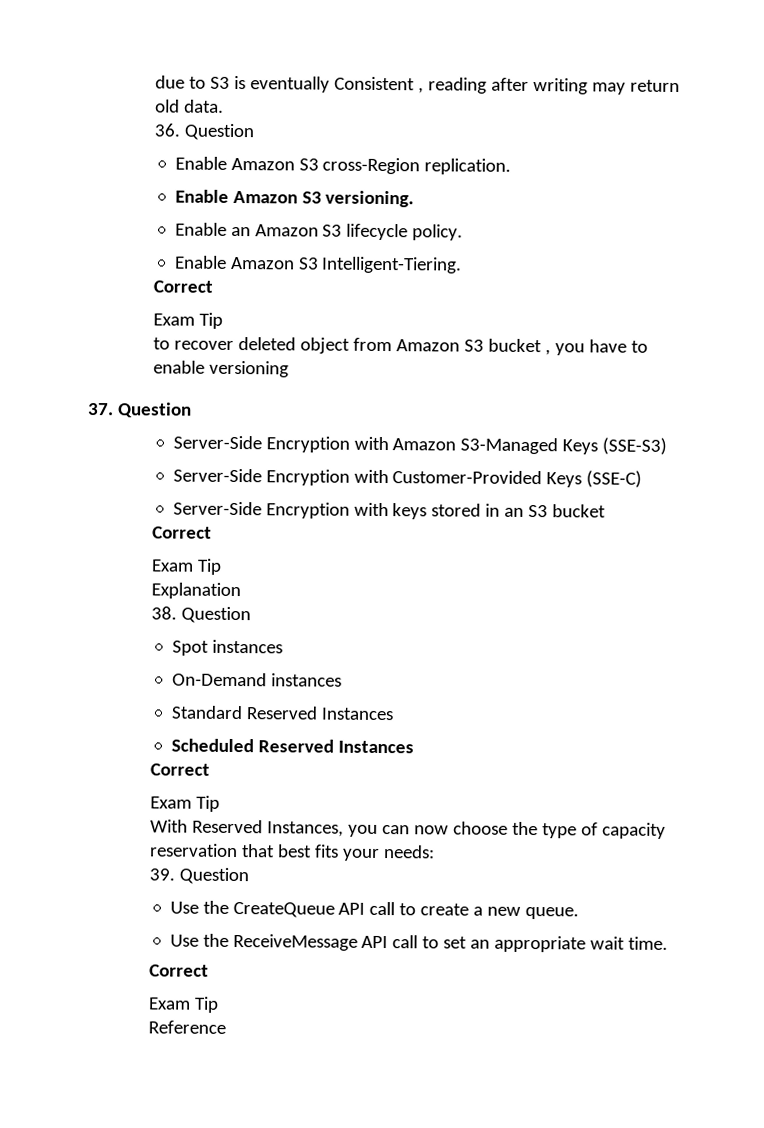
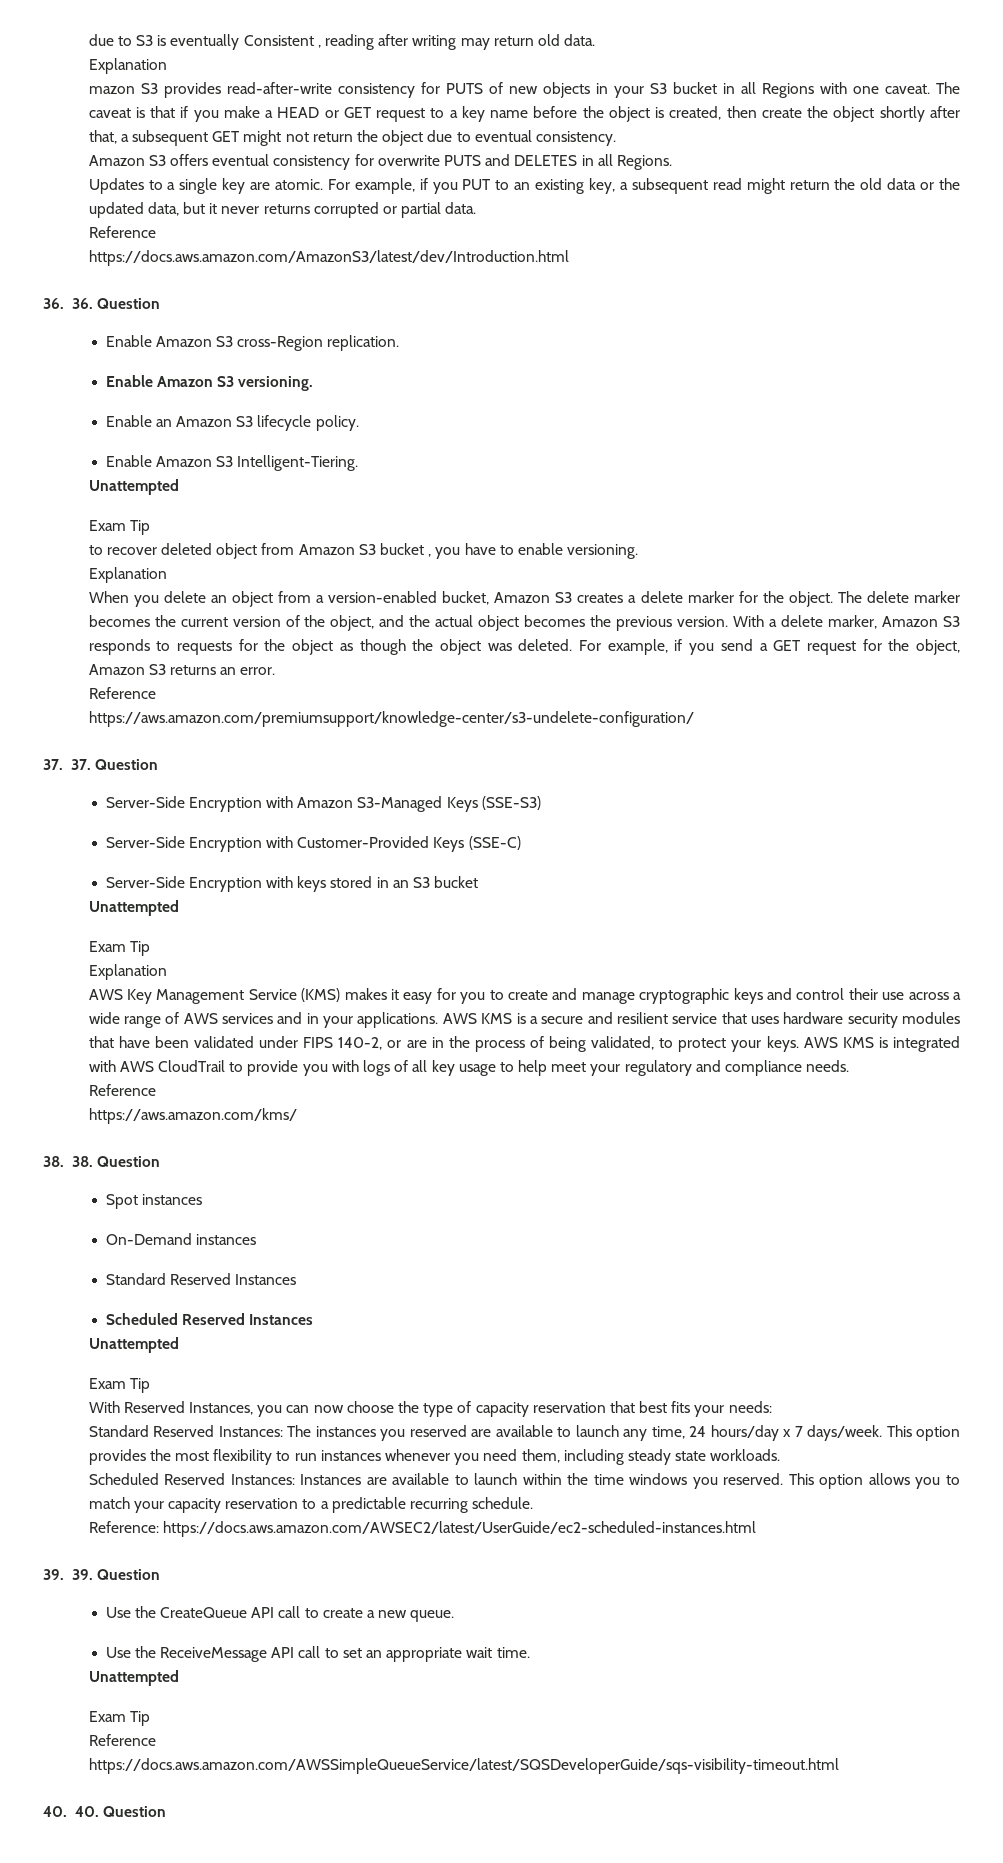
  due to S3 is eventually Consistent , reading after writing may return old data.
- 36. Question
+ Explanation
+ mazon S3 provides read-after-write consistency for PUTS of new objects in your S3 bucket in all Regions with one caveat. The caveat is that if you make a HEAD or GET request to a key name before the object is created, then create the object shortly after that, a subsequent GET might not return the object due to eventual consistency.
+ Amazon S3 offers eventual consistency for overwrite PUTS and DELETES in all Regions.
+ Updates to a single key are atomic. For example, if you PUT to an existing key, a subsequent read might return the old data or the updated data, but it never returns corrupted or partial data.
+ Reference
+ https://docs.aws.amazon.com/AmazonS3/latest/dev/Introduction.html
+ 36. 36. Question
  Enable Amazon S3 Intelligent-Tiering.
- Correct
+ Unattempted
- to recover deleted object from Amazon S3 bucket , you have to enable versioning
- 37. Question
+ to recover deleted object from Amazon S3 bucket , you have to enable versioning.
+ Explanation
+ When you delete an object from a version-enabled bucket, Amazon S3 creates a delete marker for the object. The delete marker becomes the current version of the object, and the actual object becomes the previous version. With a delete marker, Amazon S3 responds to requests for the object as though the object was deleted. For example, if you send a GET request for the object, Amazon S3 returns an error.
+ Reference
+ https://aws.amazon.com/premiumsupport/knowledge-center/s3-undelete-configuration/
+ 37. 37. Question
  Server-Side Encryption with keys stored in an S3 bucket
- Correct
+ Unattempted
- 38. Question
+ AWS Key Management Service (KMS) makes it easy for you to create and manage cryptographic keys and control their use across a wide range of AWS services and in your applications. AWS KMS is a secure and resilient service that uses hardware security modules that have been validated under FIPS 140-2, or are in the process of being validated, to protect your keys. AWS KMS is integrated with AWS CloudTrail to provide you with logs of all key usage to help meet your regulatory and compliance needs.
+ Reference
+ https://aws.amazon.com/kms/
+ 38. 38. Question
  Scheduled Reserved Instances
- Correct
+ Unattempted
- 39. Question
+ Standard Reserved Instances: The instances you reserved are available to launch any time, 24 hours/day x 7 days/week. This option provides the most flexibility to run instances whenever you need them, including steady state workloads.
+ Scheduled Reserved Instances: Instances are available to launch within the time windows you reserved. This option allows you to match your capacity reservation to a predictable recurring schedule.
+ Reference: https://docs.aws.amazon.com/AWSEC2/latest/UserGuide/ec2-scheduled-instances.html
+ 39. 39. Question
  Use the ReceiveMessage API call to set an appropriate wait time.
- Correct
+ Unattempted
+ https://docs.aws.amazon.com/AWSSimpleQueueService/latest/SQSDeveloperGuide/sqs-visibility-timeout.html
+ 40. 40. Question

